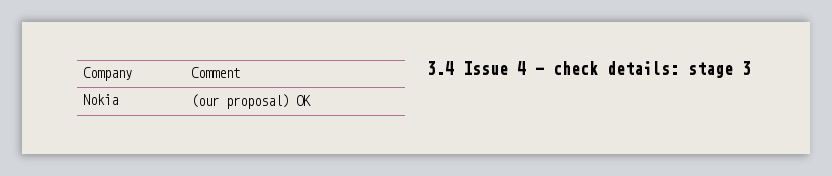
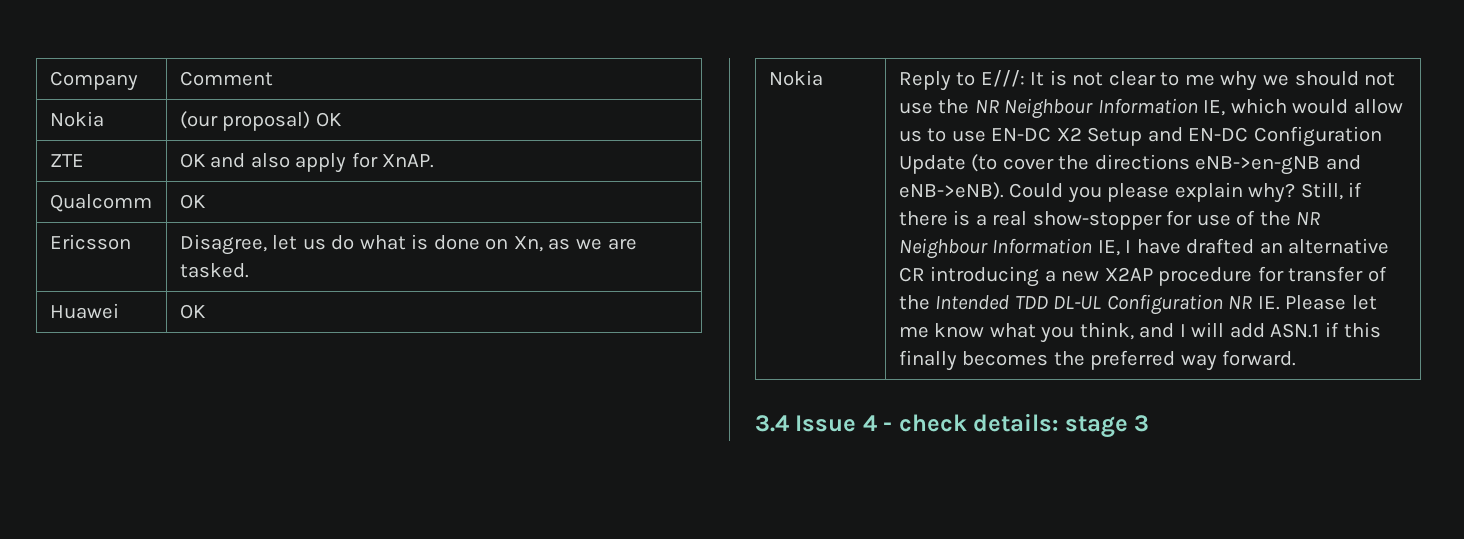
+ ZTE | OK and also apply for XnAP.
+ Qualcomm | OK
+ Ericsson | Disagree, let us do what is done on Xn, as we are tasked.
+ Huawei | OK
+ Nokia | Reply to E///: It is not clear to me why we should not use the NR Neighbour Information IE, which would allow us to use EN-DC X2 Setup and EN-DC Configuration Update (to cover the directions eNB->en-gNB and eNB->eNB). Could you please explain why? Still, if there is a real show-stopper for use of the NR Neighbour Information IE, I have drafted an alternative CR introducing a new X2AP procedure for transfer of the Intended TDD DL-UL Configuration NR IE. Please let me know what you think, and I will add ASN.1 if this finally becomes the preferred way forward.

